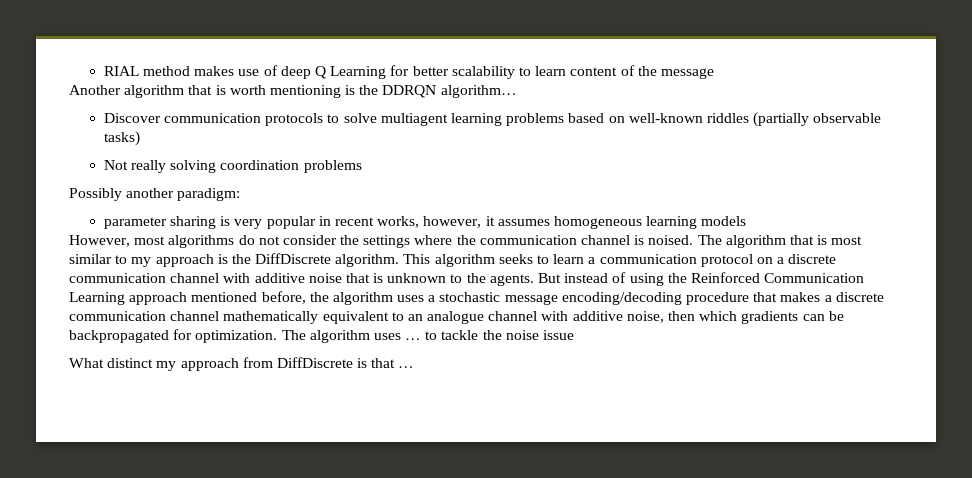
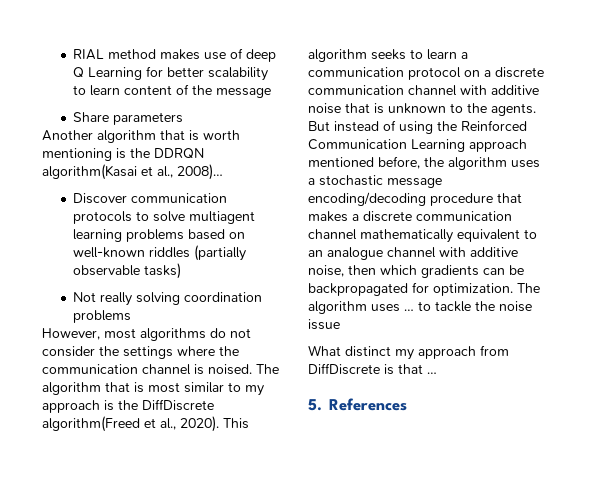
+ Share parameters
- Another algorithm that is worth mentioning is the DDRQN algorithm…
+ Another algorithm that is worth mentioning is the DDRQN algorithm(Kasai et al., 2008)…
- Possibly another paradigm:
- parameter sharing is very popular in recent works, however, it assumes homogeneous learning models
- The algorithm that is most similar to my approach is the DiffDiscrete algorithm.
+ The algorithm that is most similar to my approach is the DiffDiscrete algorithm(Freed et al., 2020).
+ 5. References

